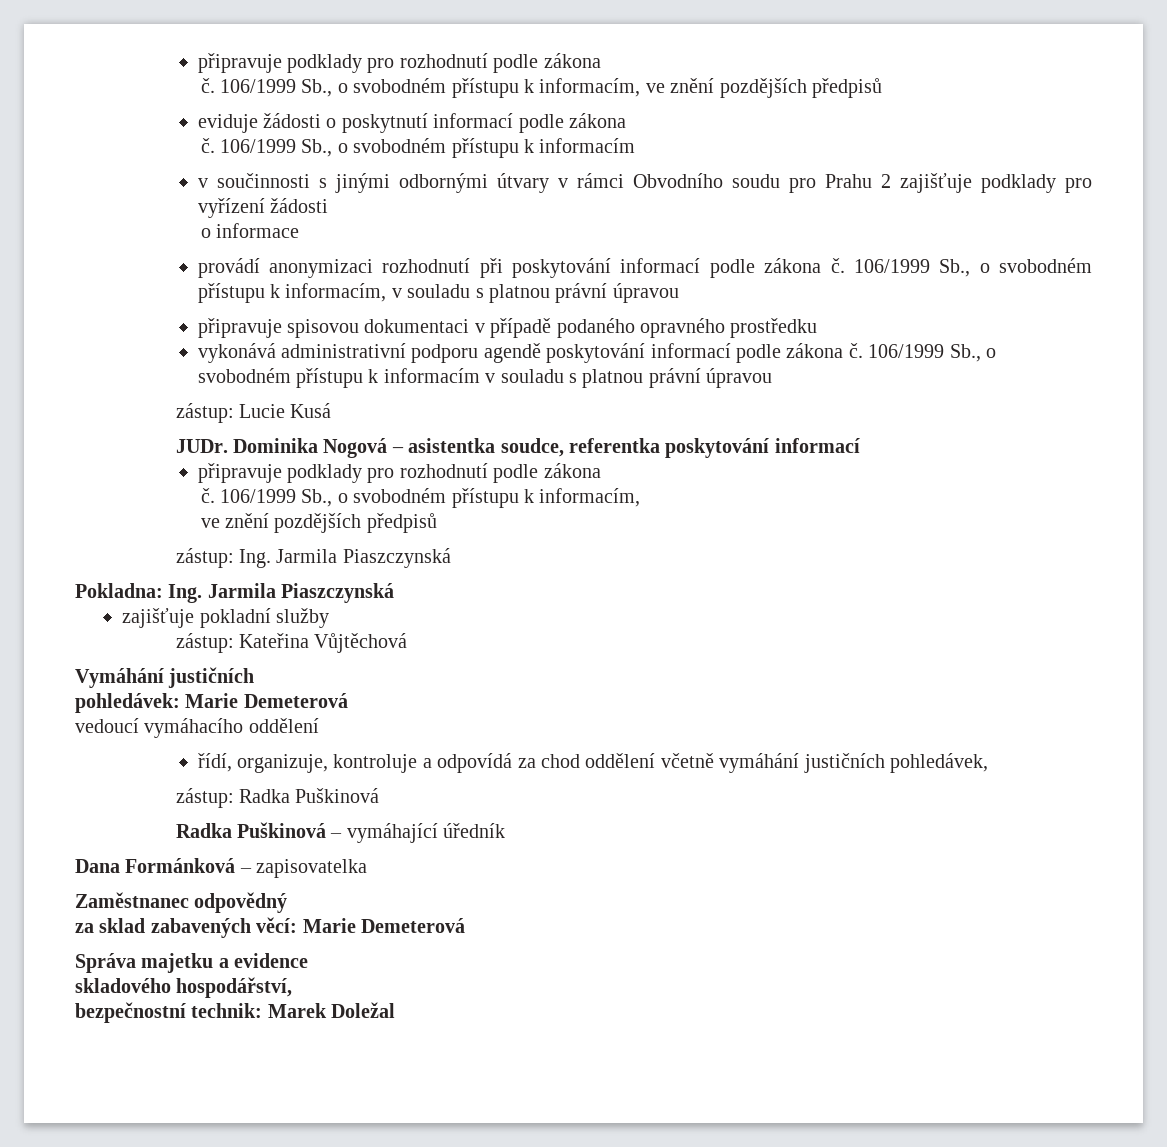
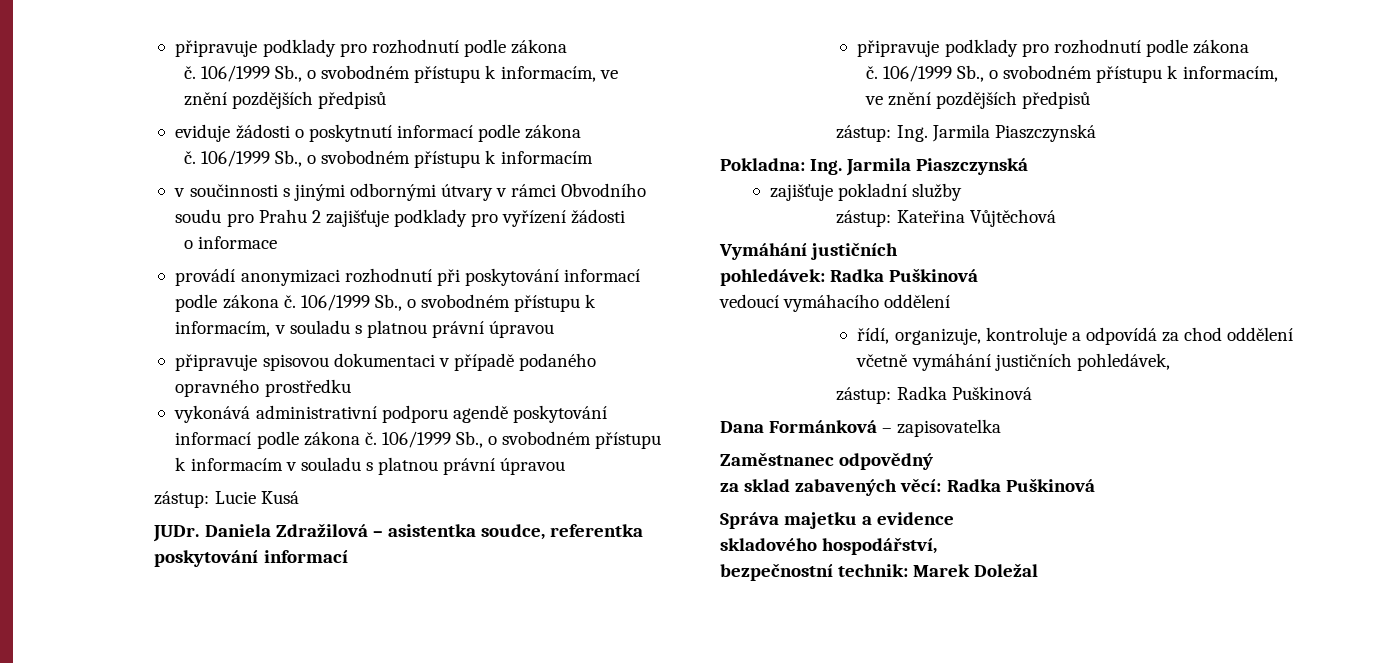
- Dominika Nogová – asistentka soudce, referentka poskytování informací
+ Daniela Zdražilová – asistentka soudce, referentka poskytování informací
- pohledávek: Marie Demeterová
+ pohledávek: Radka Puškinová
- Radka Puškinová – vymáhající úředník
- za sklad zabavených věcí: Marie Demeterová
+ za sklad zabavených věcí: Radka Puškinová

